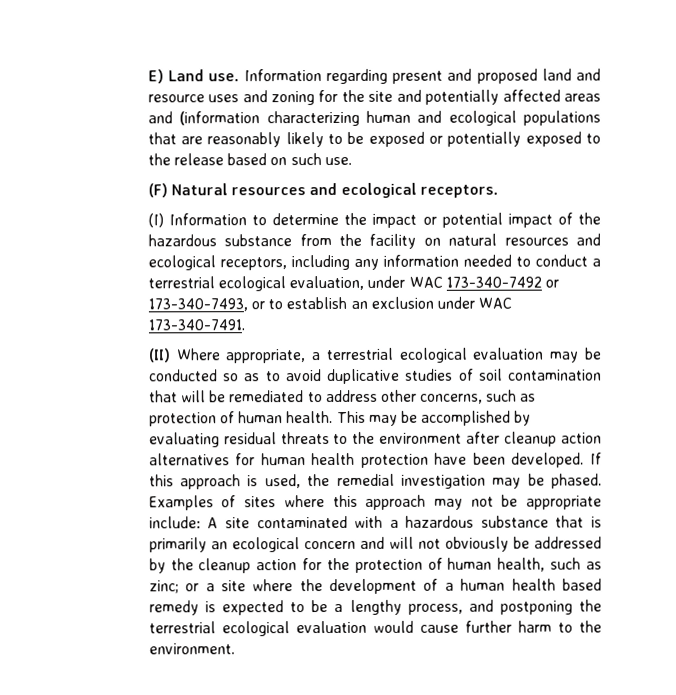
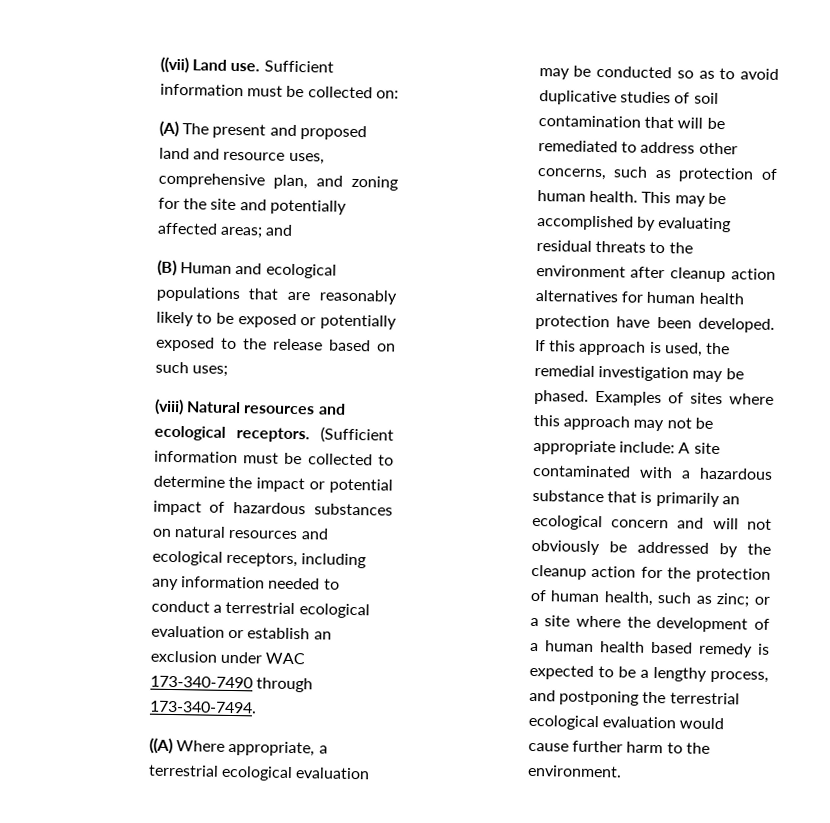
- E) Land use.
+ ((vii) Land use.
- Information regarding present and proposed land and resource uses and zoning for the site and potentially affected areas and (information characterizing human and ecological populations that are reasonably likely to be exposed or potentially exposed to the release based on such use.
- (F) Natural resources and ecological receptors.
- (I) Information to determine the impact or potential impact of the hazardous substance from the facility on natural resources and ecological receptors, including any information needed to conduct a terrestrial ecological evaluation, under WAC 173-340-7492 or 173-340-7493, or to establish an exclusion under WAC 173-340-7491.
- (II) Where appropriate, a terrestrial ecological evaluation may be conducted so as to avoid duplicative studies of soil contamination that will be remediated to address other concerns, such as protection of human health.
+ Sufficient information must be collected on:
+ (A) The present and proposed land and resource uses, comprehensive plan, and zoning for the site and potentially affected areas; and
+ (B) Human and ecological populations that are reasonably likely to be exposed or potentially exposed to the release based on such uses;
+ (viii) Natural resources and ecological receptors. (Sufficient information must be collected to determine the impact or potential impact of hazardous substances on natural resources and ecological receptors, including any information needed to conduct a terrestrial ecological evaluation or establish an exclusion under WAC 173-340-7490 through 173-340-7494.
+ ((A) Where appropriate, a terrestrial ecological evaluation may be conducted so as to avoid duplicative studies of soil contamination that will be remediated to address other concerns, such as protection of human health.

